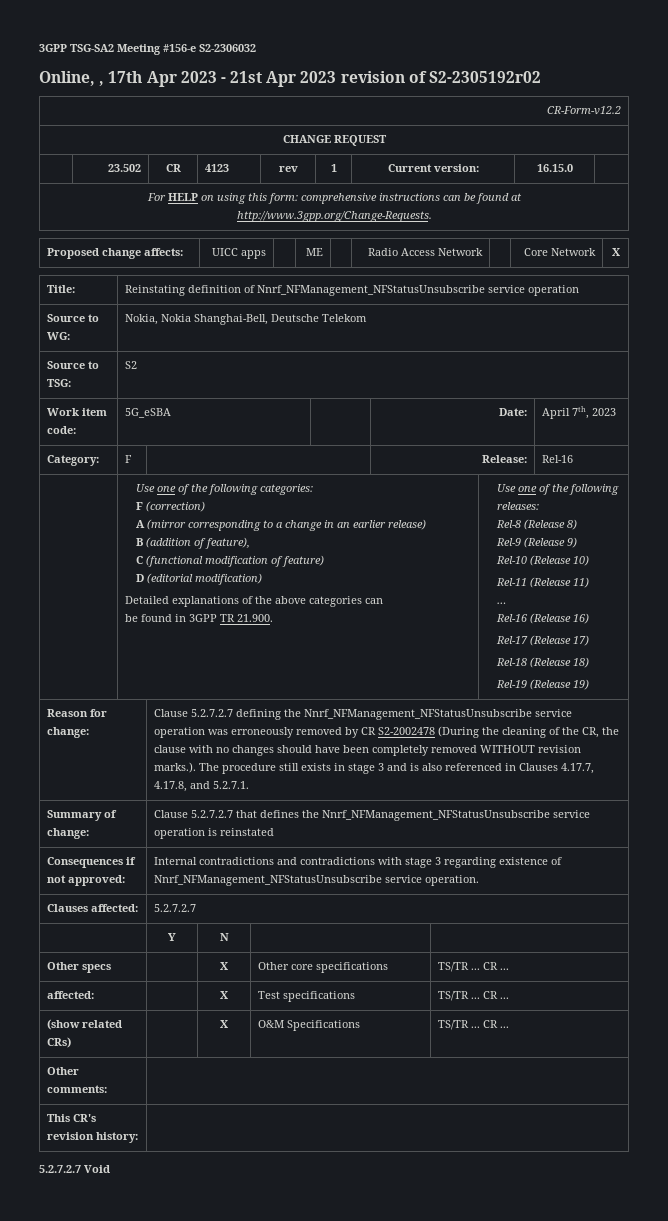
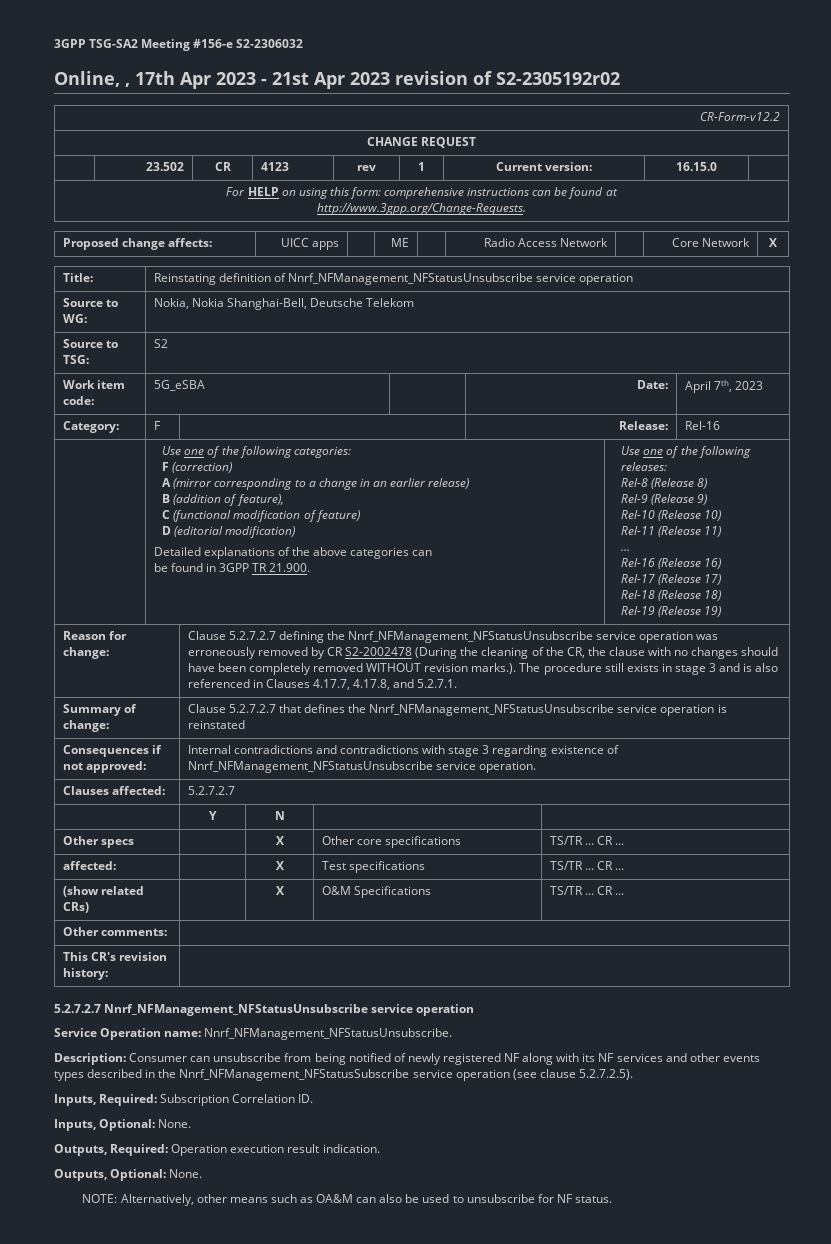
- 5.2.7.2.7 Void
+ 5.2.7.2.7 Nnrf_NFManagement_NFStatusUnsubscribe service operation
+ Service Operation name: Nnrf_NFManagement_NFStatusUnsubscribe.
+ Description: Consumer can unsubscribe from being notified of newly registered NF along with its NF services and other events types described in the Nnrf_NFManagement_NFStatusSubscribe service operation (see clause 5.2.7.2.5).
+ Inputs, Required: Subscription Correlation ID.
+ Inputs, Optional: None.
+ Outputs, Required: Operation execution result indication.
+ Outputs, Optional: None.
+ NOTE: Alternatively, other means such as OA&M can also be used to unsubscribe for NF status.

